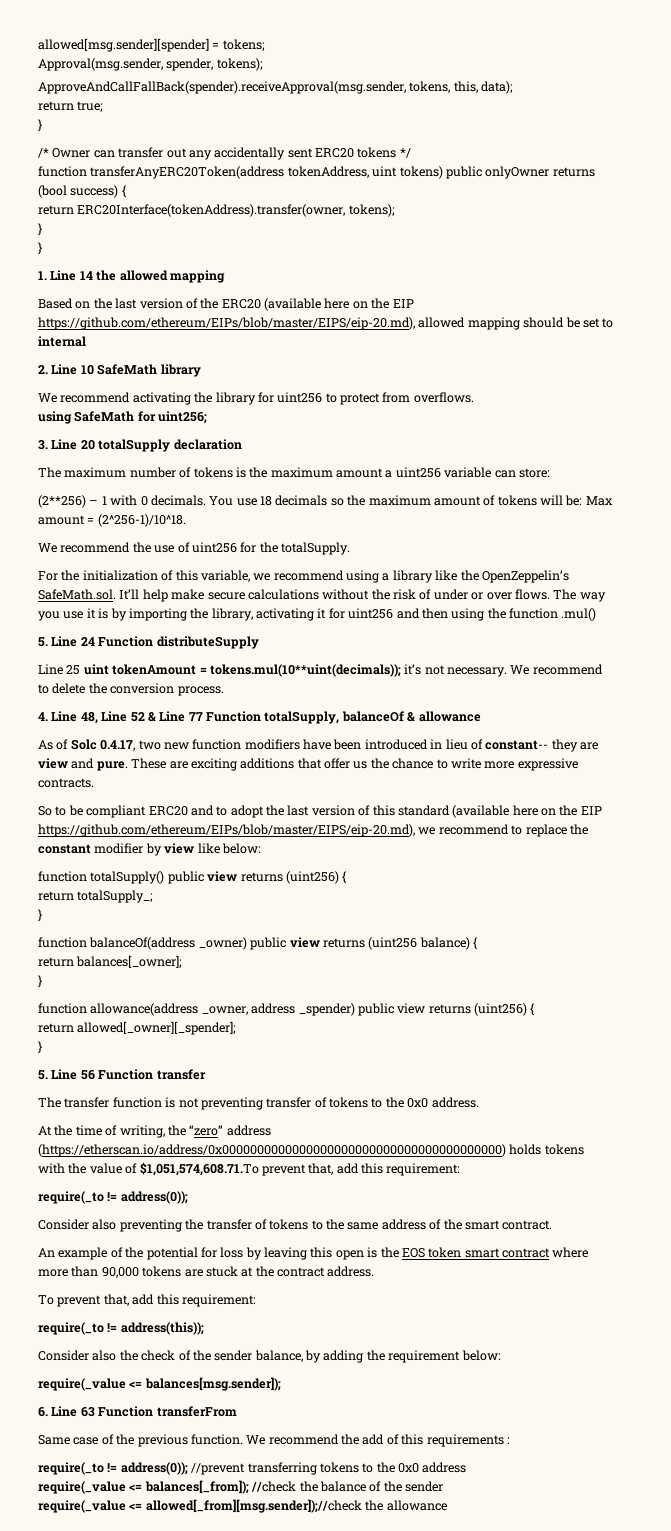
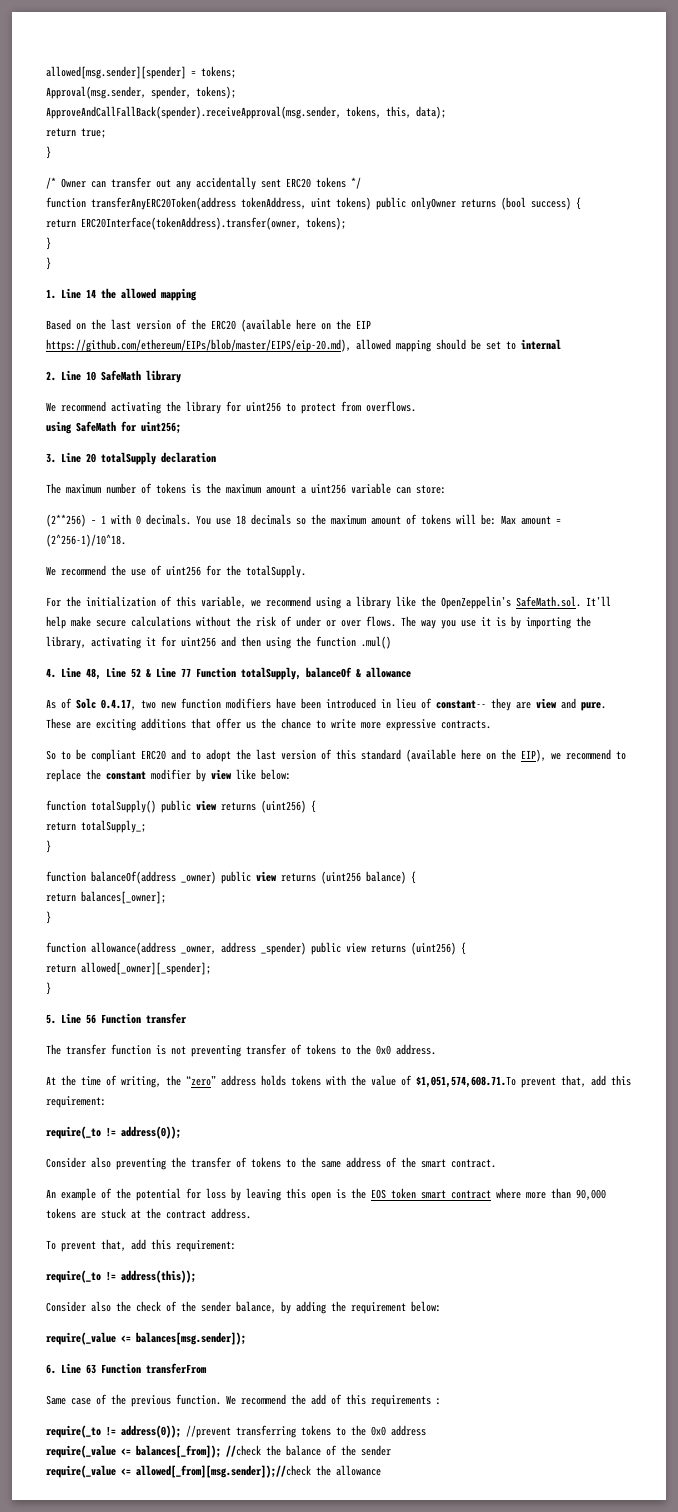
- 5. Line 24 Function distributeSupply
- Line 25 uint tokenAmount = tokens.mul(10**uint(decimals)); it’s not necessary. We recommend to delete the conversion process.
- So to be compliant ERC20 and to adopt the last version of this standard (available here on the EIP https://github.com/ethereum/EIPs/blob/master/EIPS/eip-20.md), we recommend to replace the constant modifier by view like below:
+ So to be compliant ERC20 and to adopt the last version of this standard (available here on the EIP), we recommend to replace the constant modifier by view like below:
- At the time of writing, the “zero” address (https://etherscan.io/address/0x0000000000000000000000000000000000000000) holds tokens with the value of $1,051,574,608.71.To prevent that, add this requirement:
+ At the time of writing, the “zero” address holds tokens with the value of $1,051,574,608.71.To prevent that, add this requirement:

